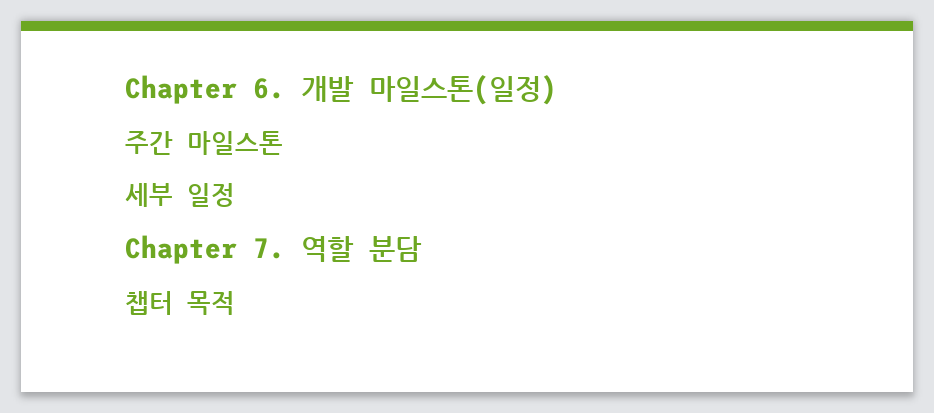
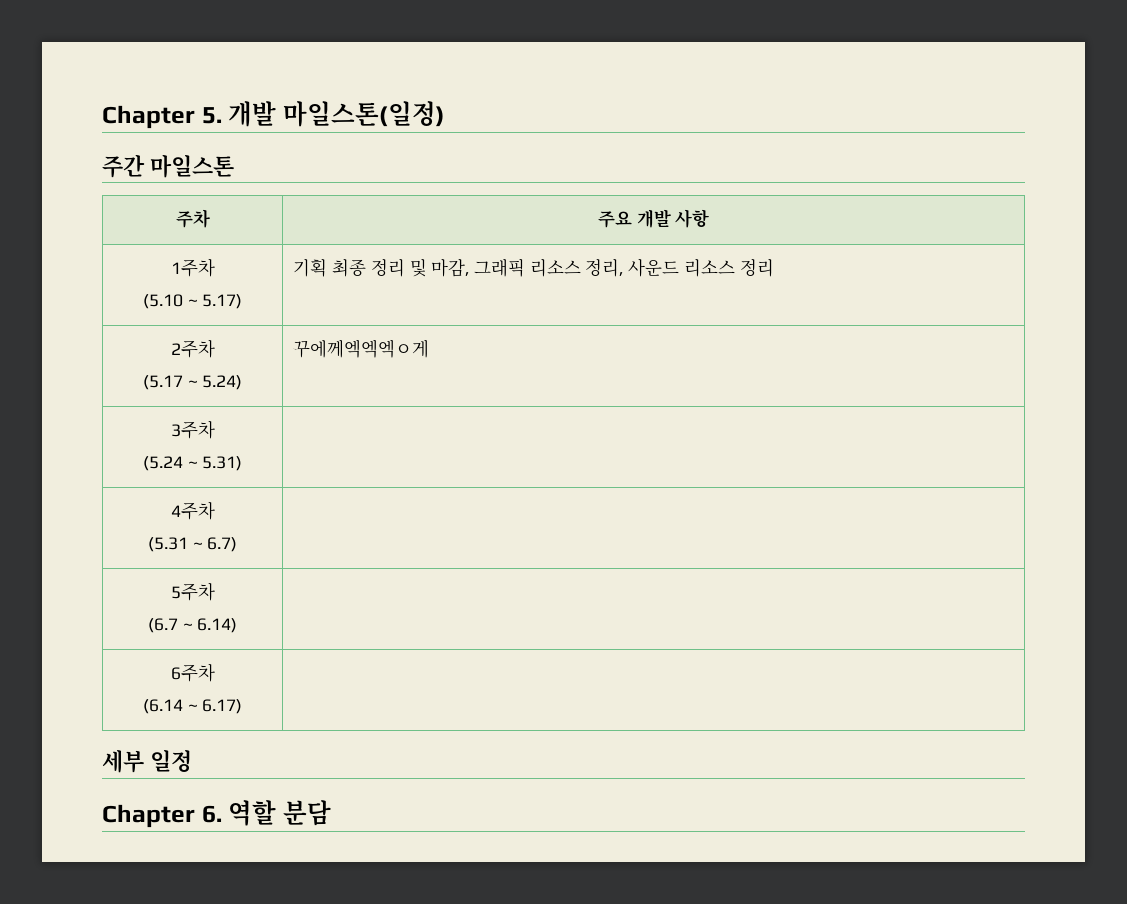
- Chapter 6. 개발 마일스톤(일정)
+ Chapter 5. 개발 마일스톤(일정)
+ 주차 | 주요 개발 사항
+ 1주차
+ (5.10 ~ 5.17) | 기획 최종 정리 및 마감, 그래픽 리소스 정리, 사운드 리소스 정리
+ 2주차
+ (5.17 ~ 5.24) | 꾸에께엑엑엑ㅇ게
+ 3주차
+ (5.24 ~ 5.31) |
+ 4주차
+ (5.31 ~ 6.7) |
+ 5주차
+ (6.7 ~ 6.14) |
+ 6주차
+ (6.14 ~ 6.17) |
- Chapter 7. 역할 분담
+ Chapter 6. 역할 분담
- 챕터 목적

